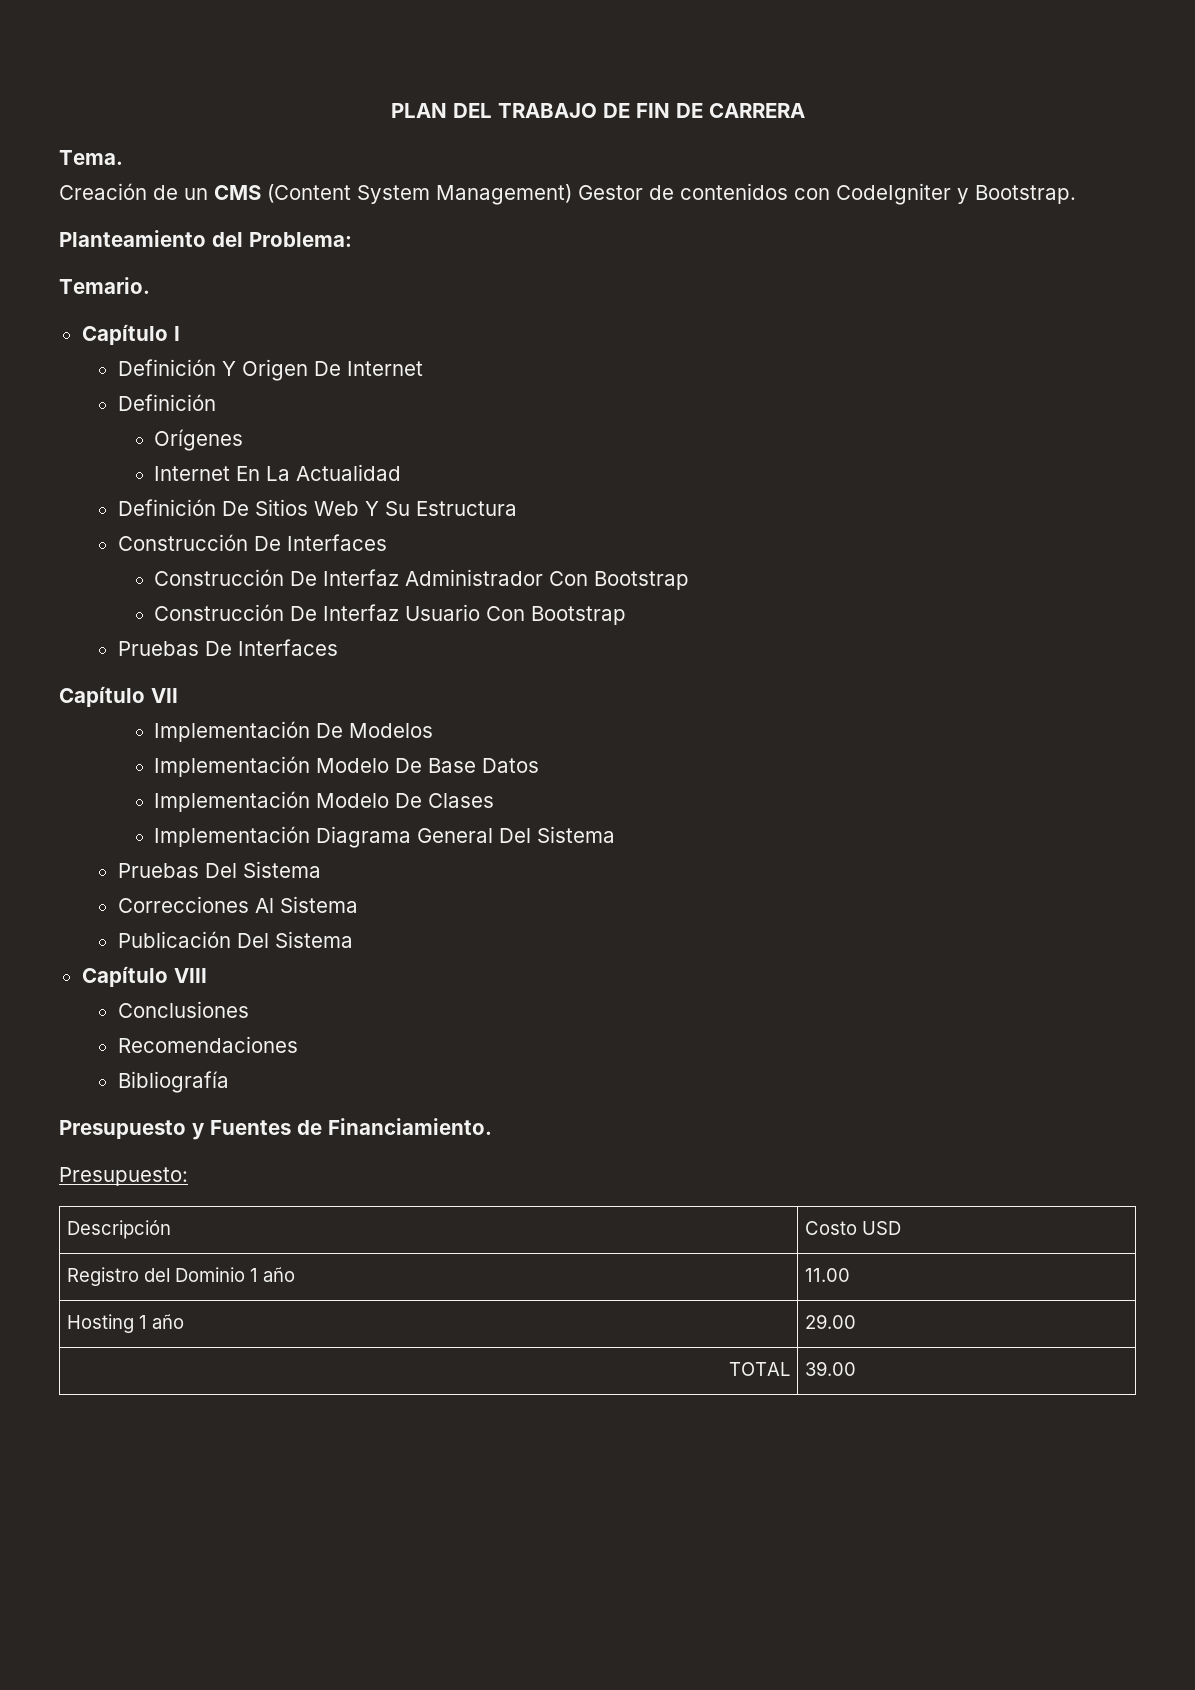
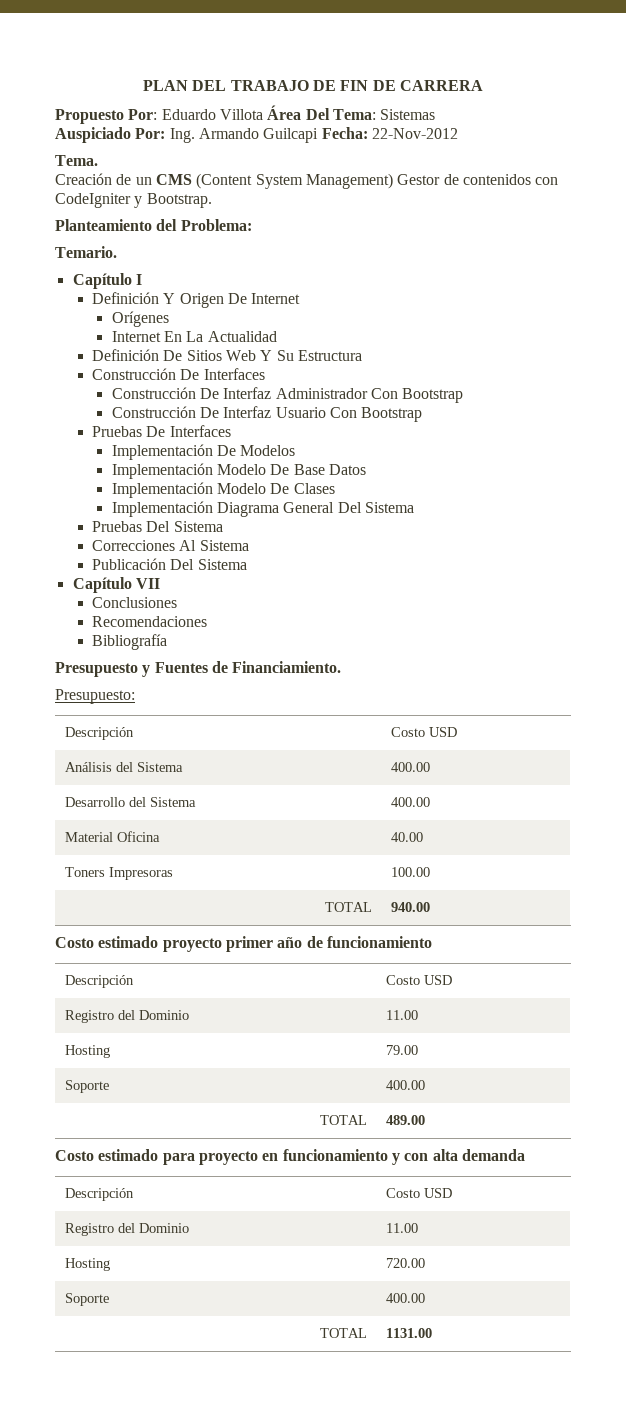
+ Propuesto Por: Eduardo Villota Área Del Tema: Sistemas
+ Auspiciado Por: Ing. Armando Guilcapi Fecha: 22-Nov-2012
  Definición Y Origen De Internet
- Definición
- Capítulo VII
- Capítulo VIII
+ Capítulo VII
- Registro del Dominio 1 año | 11.00
- Hosting 1 año | 29.00
- TOTAL | 39.00
+ Análisis del Sistema | 400.00
+ Desarrollo del Sistema | 400.00
+ Material Oficina | 40.00
+ Toners Impresoras | 100.00
+ TOTAL | 940.00
+ Costo estimado proyecto primer año de funcionamiento
+ Descripción | Costo USD
+ Registro del Dominio | 11.00
+ Hosting | 79.00
+ Soporte | 400.00
+ TOTAL | 489.00
+ Costo estimado para proyecto en funcionamiento y con alta demanda
+ Descripción | Costo USD
+ Registro del Dominio | 11.00
+ Hosting | 720.00
+ Soporte | 400.00
+ TOTAL | 1131.00

